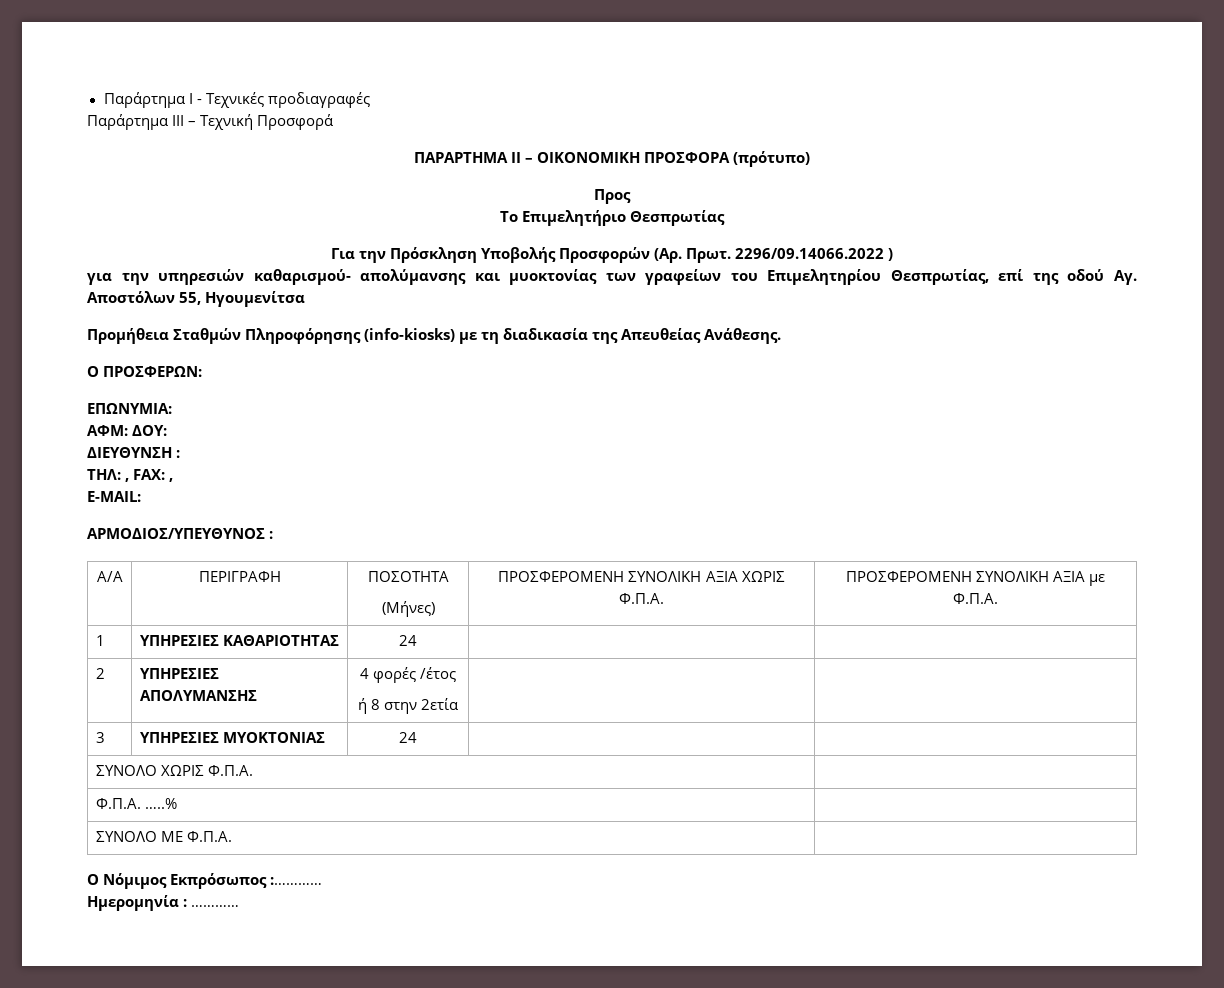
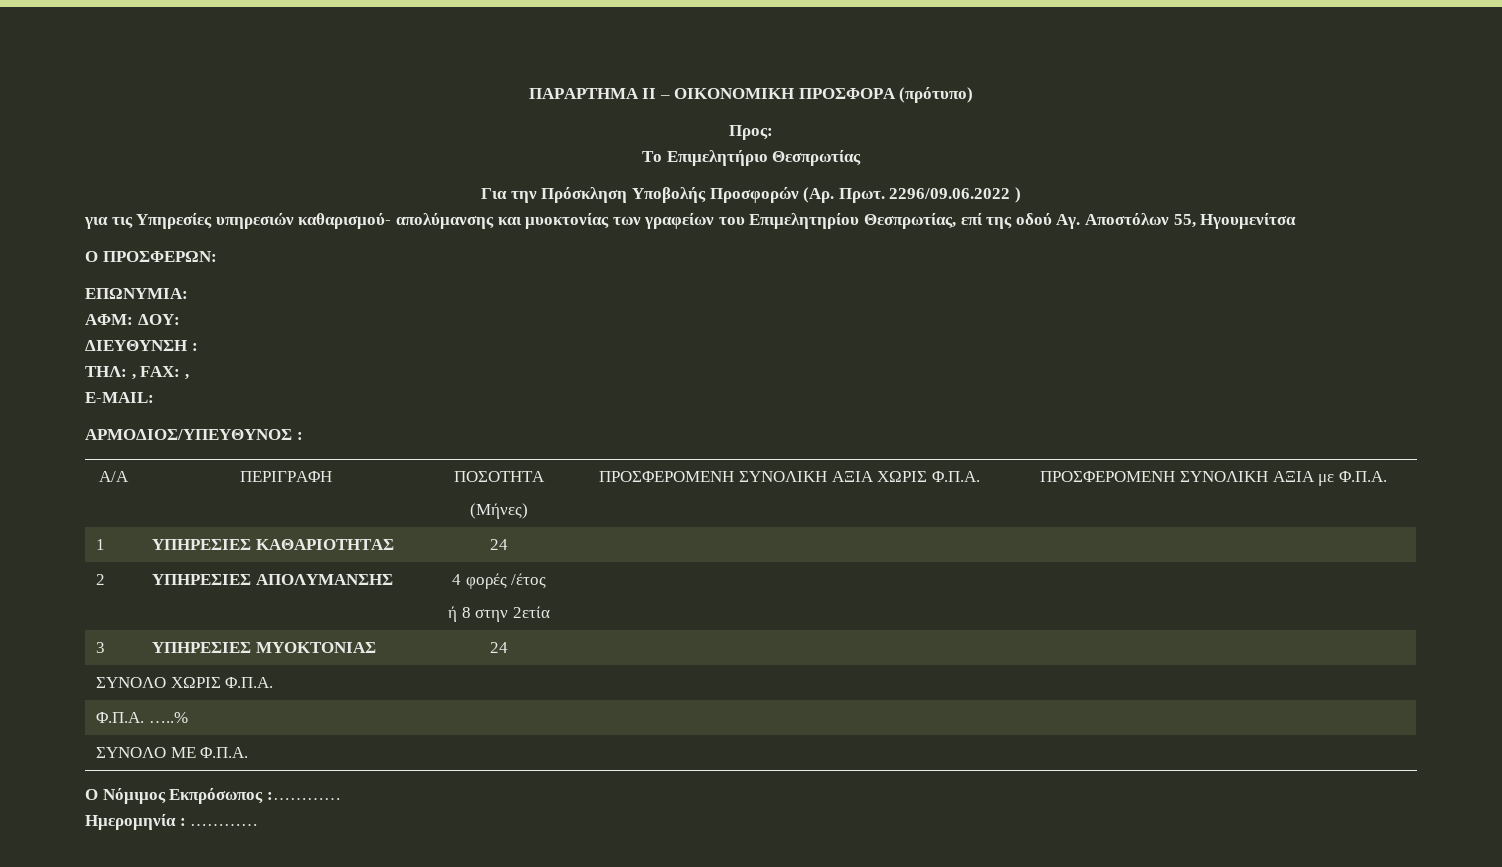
- Παράρτημα Ι - Τεχνικές προδιαγραφές
- Παράρτημα ΙΙΙ – Τεχνική Προσφορά
- Προς
+ Προς:
- 2296/09.14066.2022 )
+ 2296/09.06.2022 )
- για την υπηρεσιών καθαρισμού- απολύμανσης και μυοκτονίας των γραφείων του Επιμελητηρίου Θεσπρωτίας, επί της οδού Αγ. Αποστόλων 55, Ηγουμενίτσα
+ για τις Υπηρεσίες υπηρεσιών καθαρισμού- απολύμανσης και μυοκτονίας των γραφείων του Επιμελητηρίου Θεσπρωτίας, επί της οδού Αγ. Αποστόλων 55, Ηγουμενίτσα
- Προμήθεια Σταθμών Πληροφόρησης (info-kiosks) με τη διαδικασία της Απευθείας Ανάθεσης.

